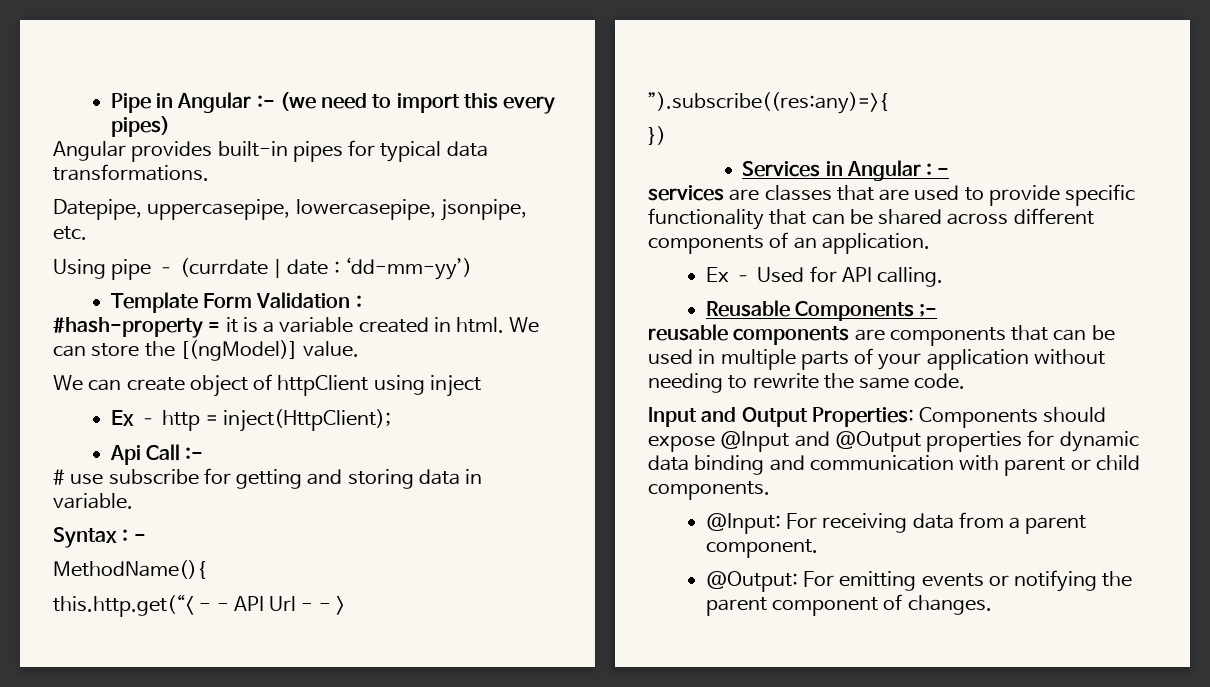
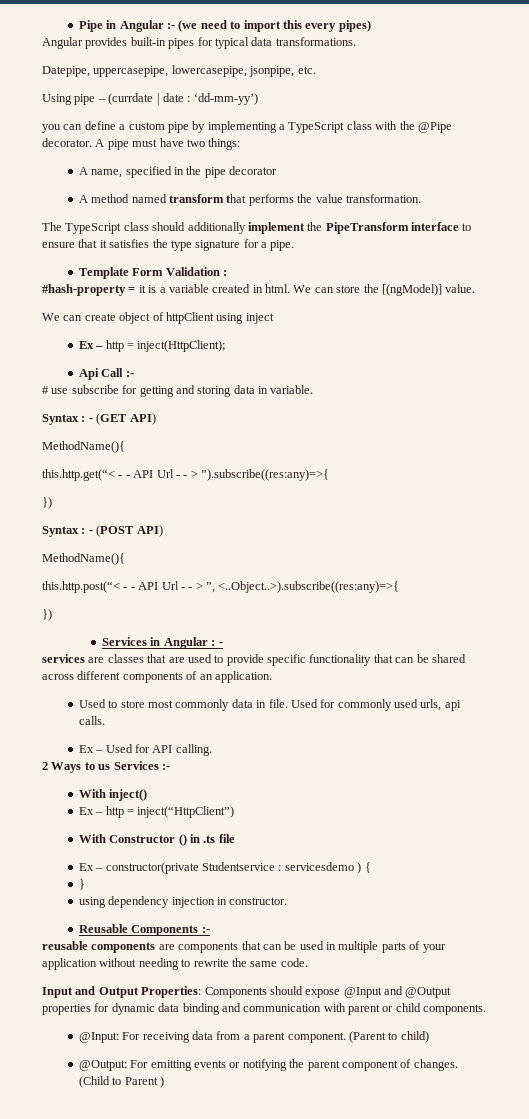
+ you can define a custom pipe by implementing a TypeScript class with the @Pipe decorator. A pipe must have two things:
+ A name, specified in the pipe decorator
+ A method named transform that performs the value transformation.
+ The TypeScript class should additionally implement the PipeTransform interface to ensure that it satisfies the type signature for a pipe.
- Syntax : -
+ Syntax : - (GET API)
+ Syntax : - (POST API)
+ MethodName(){
+ this.http.post(“< - - API Url - - > ”, <..Object..>).subscribe((res:any)=>{
+ })
+ Used to store most commonly data in file. Used for commonly used urls, api calls.
+ 2 Ways to us Services :-
+ With inject()
+ Ex – http = inject(“HttpClient”)
+ With Constructor () in .ts file
+ Ex – constructor(private Studentservice : servicesdemo ) {
+ }
+ using dependency injection in constructor.
- Reusable Components ;-
+ Reusable Components :-
+ (Parent to child)
+ (Child to Parent )

